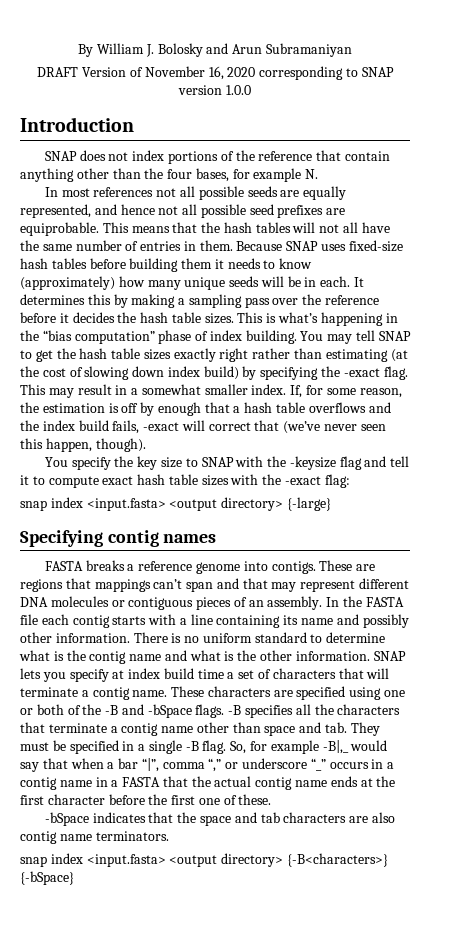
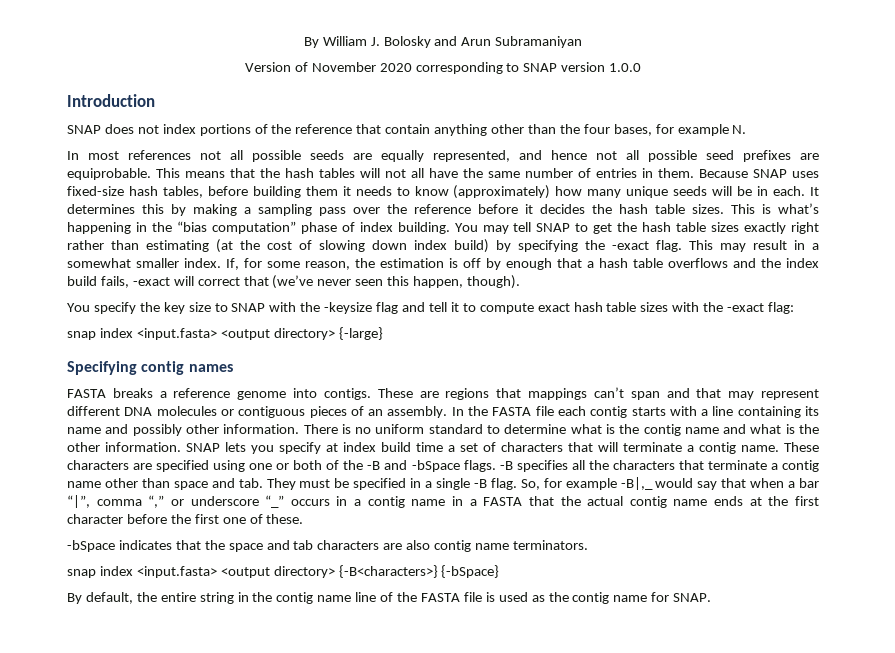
- DRAFT Version of November 16, 2020 corresponding to SNAP version 1.0.0
+ Version of November 2020 corresponding to SNAP version 1.0.0
- Because SNAP uses fixed-size hash tables before building them it needs to know (approximately) how many unique seeds will be in each.
+ Because SNAP uses fixed-size hash tables, before building them it needs to know (approximately) how many unique seeds will be in each.
+ By default, the entire string in the contig name line of the FASTA file is used as the contig name for SNAP.

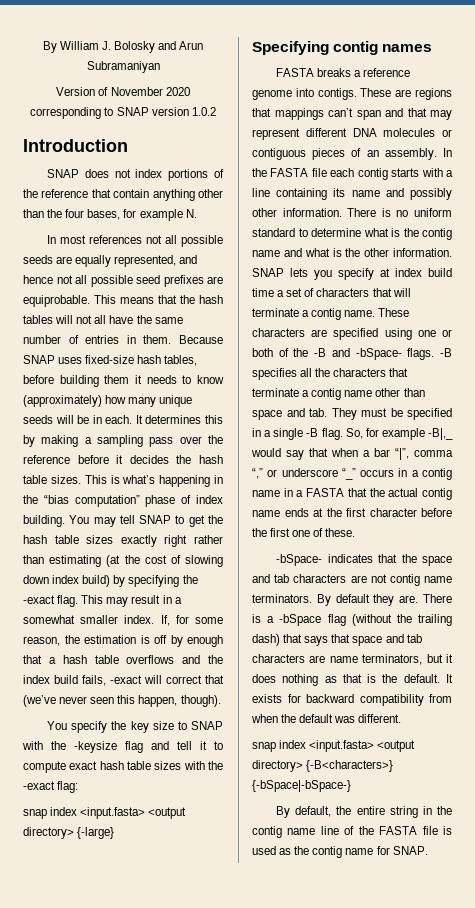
- Version of November 2020 corresponding to SNAP version 1.0.0
+ Version of November 2020 corresponding to SNAP version 1.0.2
- These characters are specified using one or both of the -B and -bSpace flags.
+ These characters are specified using one or both of the -B and -bSpace- flags.
- -bSpace indicates that the space and tab characters are also contig name terminators.
+ -bSpace- indicates that the space and tab characters are not contig name terminators. By default they are. There is a -bSpace flag (without the trailing dash) that says that space and tab characters are name terminators, but it does nothing as that is the default. It exists for backward compatibility from when the default was different.
- snap index <input.fasta> <output directory> {-B<characters>} {-bSpace}
+ snap index <input.fasta> <output directory> {-B<characters>} {-bSpace|-bSpace-}

